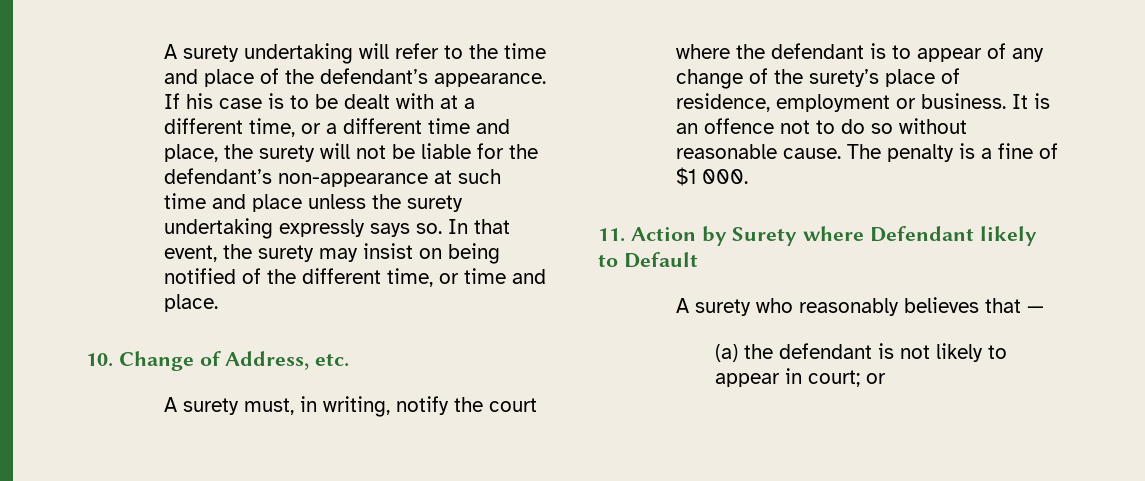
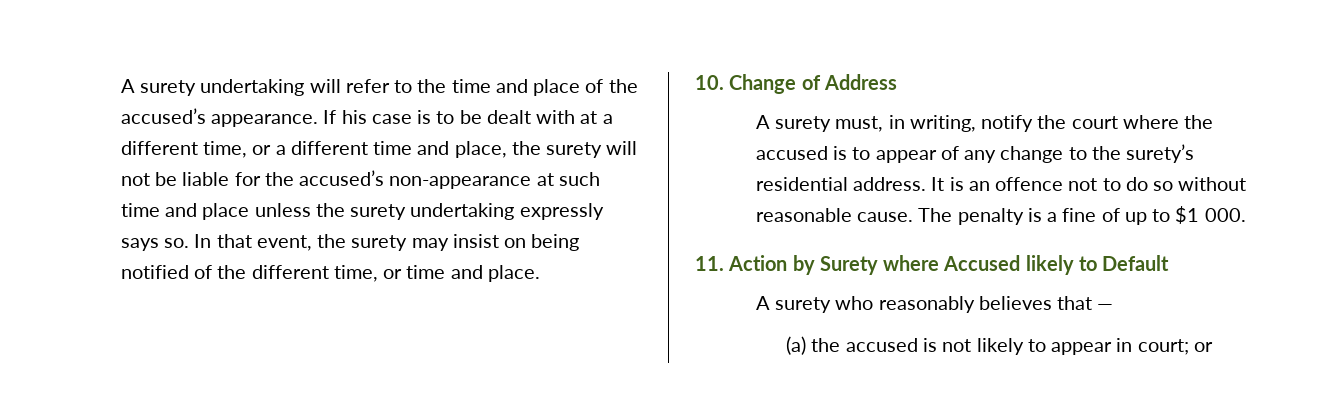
- A surety undertaking will refer to the time and place of the defendant’s appearance.
+ A surety undertaking will refer to the time and place of the accused’s appearance.
- If his case is to be dealt with at a different time, or a different time and place, the surety will not be liable for the defendant’s non-appearance at such time and place unless the surety undertaking expressly says so.
+ If his case is to be dealt with at a different time, or a different time and place, the surety will not be liable for the accused’s non-appearance at such time and place unless the surety undertaking expressly says so.
- 10. Change of Address, etc.
+ 10. Change of Address
- A surety must, in writing, notify the court where the defendant is to appear of any change of the surety’s place of residence, employment or business.
+ A surety must, in writing, notify the court where the accused is to appear of any change to the surety’s residential address.
- The penalty is a fine of $1 000.
+ The penalty is a fine of up to $1 000.
- 11. Action by Surety where Defendant likely to Default
+ 11. Action by Surety where Accused likely to Default
- (a) the defendant is not likely to appear in court; or
+ (a) the accused is not likely to appear in court; or

